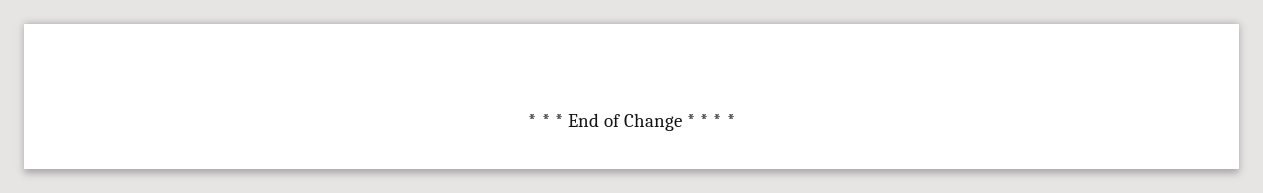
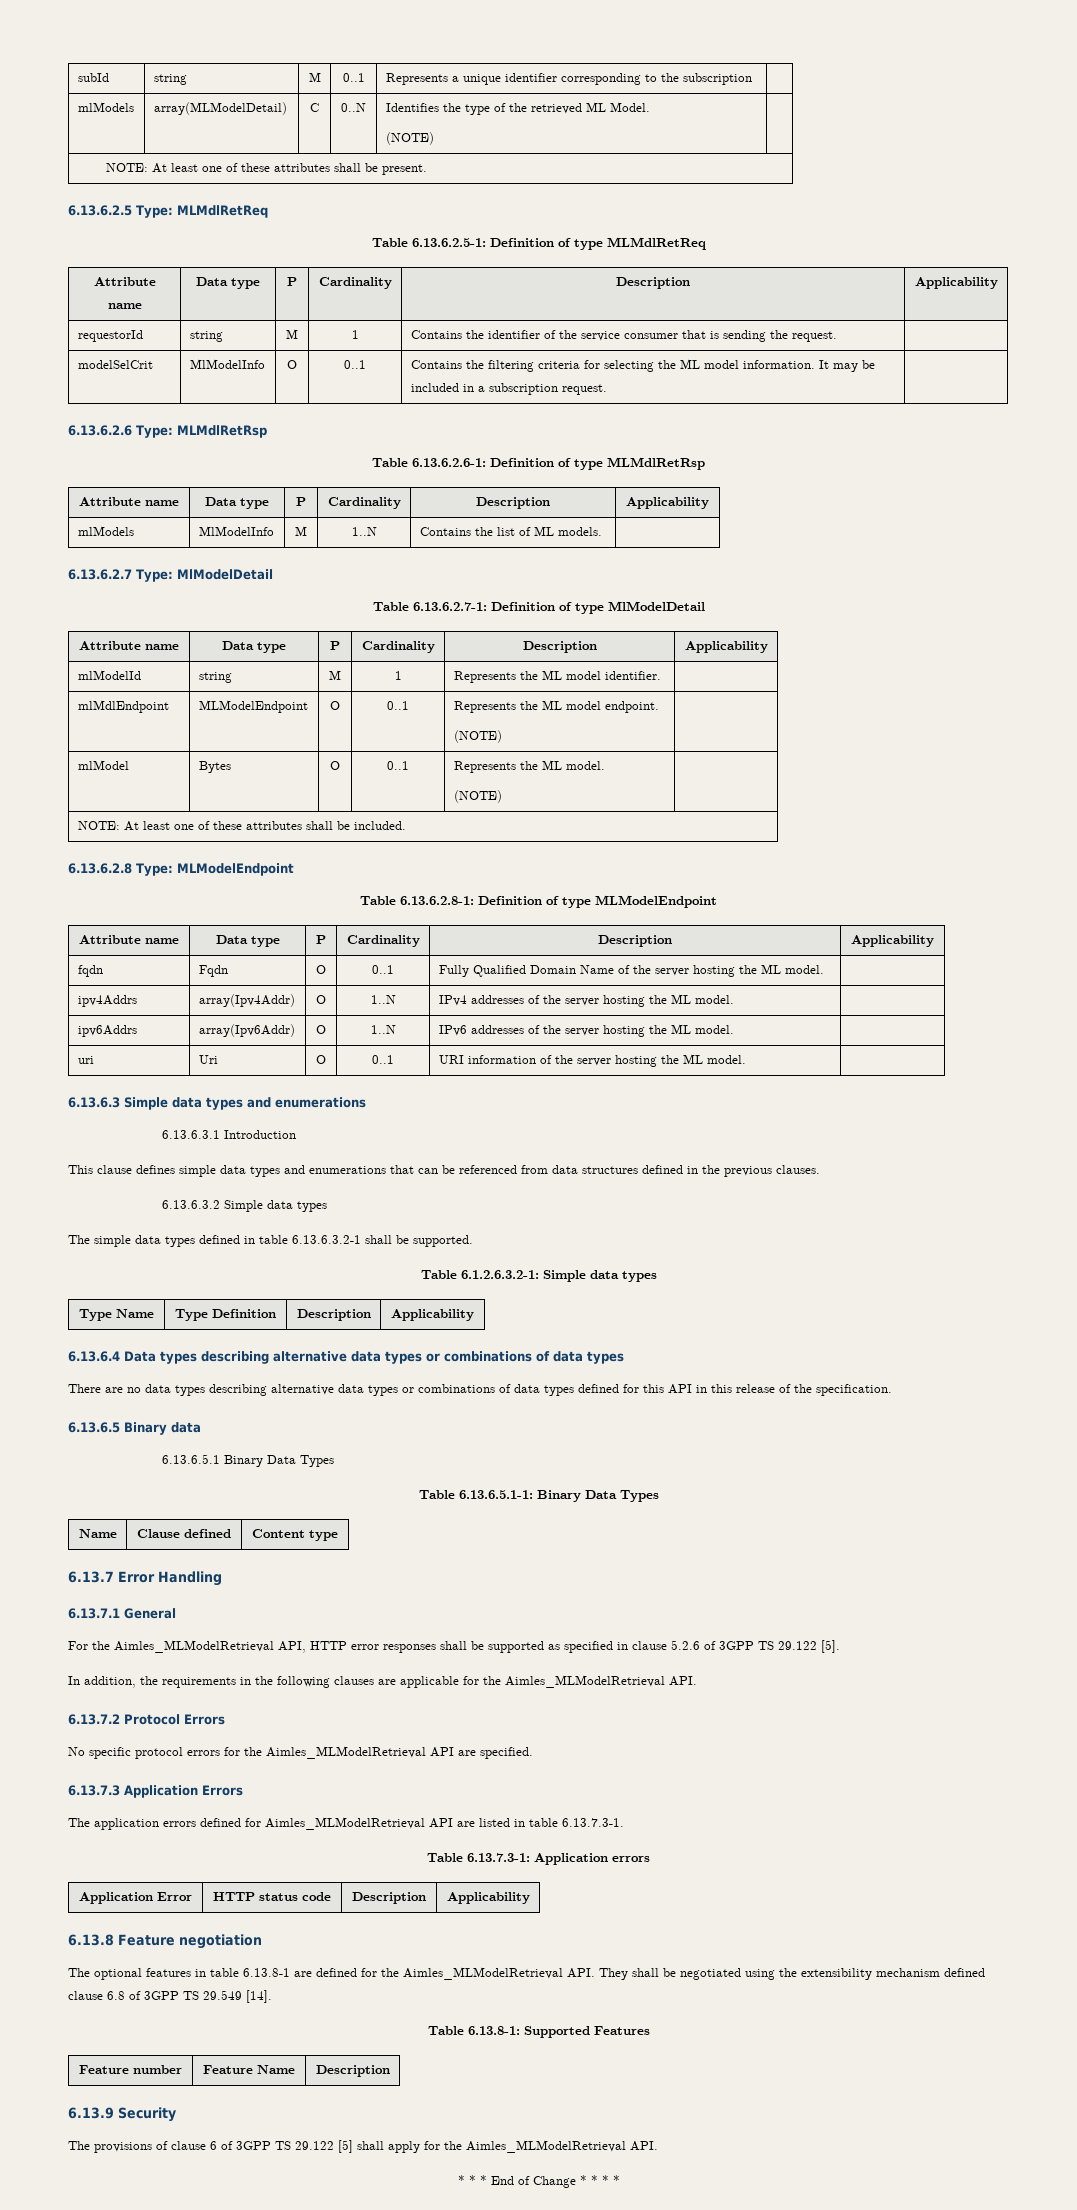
+ subId | string | M | 0..1 | Represents a unique identifier corresponding to the subscription |
+ mlModels | array(MLModelDetail) | C | 0..N | Identifies the type of the retrieved ML Model.
+ (NOTE) |
+ NOTE: At least one of these attributes shall be present.
+ 6.13.6.2.5 Type: MLMdlRetReq
+ Table 6.13.6.2.5-1: Definition of type MLMdlRetReq
+ Attribute name | Data type | P | Cardinality | Description | Applicability
+ requestorId | string | M | 1 | Contains the identifier of the service consumer that is sending the request. |
+ modelSelCrit | MlModelInfo | O | 0..1 | Contains the filtering criteria for selecting the ML model information. It may be included in a subscription request. |
+ 6.13.6.2.6 Type: MLMdlRetRsp
+ Table 6.13.6.2.6-1: Definition of type MLMdlRetRsp
+ Attribute name | Data type | P | Cardinality | Description | Applicability
+ mlModels | MlModelInfo | M | 1..N | Contains the list of ML models. |
+ 6.13.6.2.7 Type: MlModelDetail
+ Table 6.13.6.2.7-1: Definition of type MlModelDetail
+ Attribute name | Data type | P | Cardinality | Description | Applicability
+ mlModelId | string | M | 1 | Represents the ML model identifier. |
+ mlMdlEndpoint | MLModelEndpoint | O | 0..1 | Represents the ML model endpoint.
+ (NOTE) |
+ mlModel | Bytes | O | 0..1 | Represents the ML model.
+ (NOTE) |
+ NOTE: At least one of these attributes shall be included.
+ 6.13.6.2.8 Type: MLModelEndpoint
+ Table 6.13.6.2.8-1: Definition of type MLModelEndpoint
+ Attribute name | Data type | P | Cardinality | Description | Applicability
+ fqdn | Fqdn | O | 0..1 | Fully Qualified Domain Name of the server hosting the ML model. |
+ ipv4Addrs | array(Ipv4Addr) | O | 1..N | IPv4 addresses of the server hosting the ML model. |
+ ipv6Addrs | array(Ipv6Addr) | O | 1..N | IPv6 addresses of the server hosting the ML model. |
+ uri | Uri | O | 0..1 | URI information of the server hosting the ML model. |
+ 6.13.6.3 Simple data types and enumerations
+ 6.13.6.3.1 Introduction
+ This clause defines simple data types and enumerations that can be referenced from data structures defined in the previous clauses.
+ 6.13.6.3.2 Simple data types
+ The simple data types defined in table 6.13.6.3.2-1 shall be supported.
+ Table 6.1.2.6.3.2-1: Simple data types
+ Type Name | Type Definition | Description | Applicability
+ 6.13.6.4 Data types describing alternative data types or combinations of data types
+ There are no data types describing alternative data types or combinations of data types defined for this API in this release of the specification.
+ 6.13.6.5 Binary data
+ 6.13.6.5.1 Binary Data Types
+ Table 6.13.6.5.1-1: Binary Data Types
+ Name | Clause defined | Content type
+ 6.13.7 Error Handling
+ 6.13.7.1 General
+ For the Aimles_MLModelRetrieval API, HTTP error responses shall be supported as specified in clause 5.2.6 of 3GPP TS 29.122 [5].
+ In addition, the requirements in the following clauses are applicable for the Aimles_MLModelRetrieval API.
+ 6.13.7.2 Protocol Errors
+ No specific protocol errors for the Aimles_MLModelRetrieval API are specified.
+ 6.13.7.3 Application Errors
+ The application errors defined for Aimles_MLModelRetrieval API are listed in table 6.13.7.3-1.
+ Table 6.13.7.3-1: Application errors
+ Application Error | HTTP status code | Description | Applicability
+ 6.13.8 Feature negotiation
+ The optional features in table 6.13.8-1 are defined for the Aimles_MLModelRetrieval API. They shall be negotiated using the extensibility mechanism defined clause 6.8 of 3GPP TS 29.549 [14].
+ Table 6.13.8-1: Supported Features
+ Feature number | Feature Name | Description
+ 6.13.9 Security
+ The provisions of clause 6 of 3GPP TS 29.122 [5] shall apply for the Aimles_MLModelRetrieval API.

